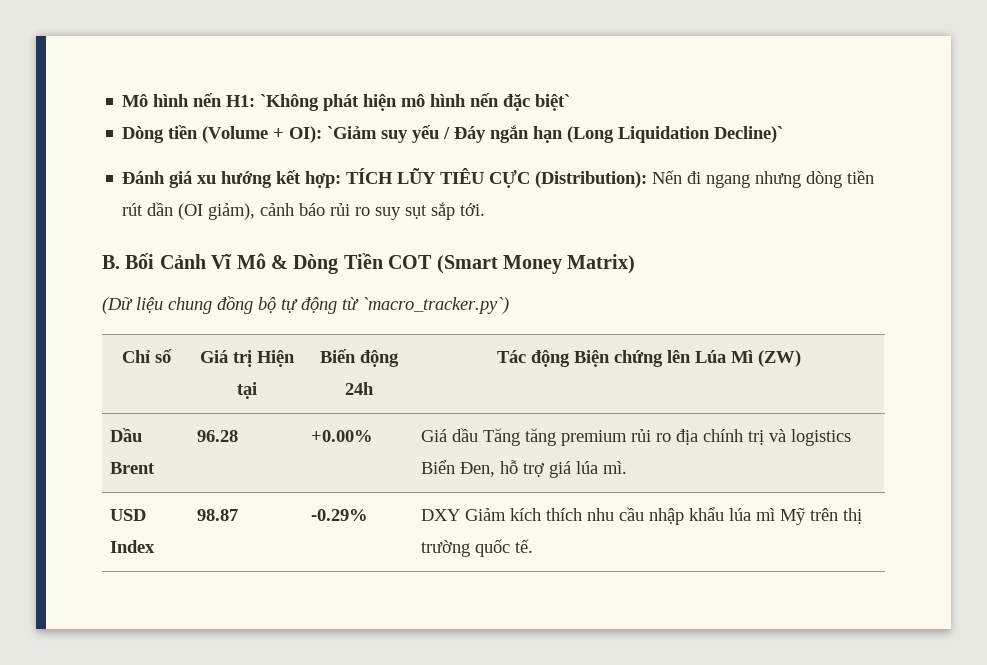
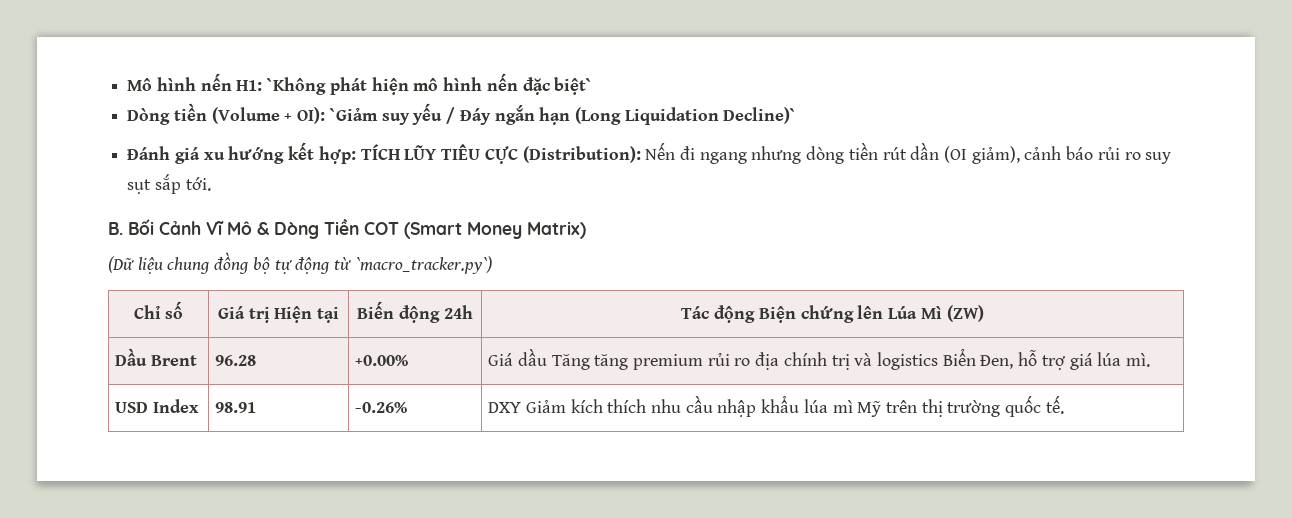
- USD Index | 98.87 | -0.29% | DXY Giảm kích thích nhu cầu nhập khẩu lúa mì Mỹ trên thị trường quốc tế.
+ USD Index | 98.91 | -0.26% | DXY Giảm kích thích nhu cầu nhập khẩu lúa mì Mỹ trên thị trường quốc tế.

